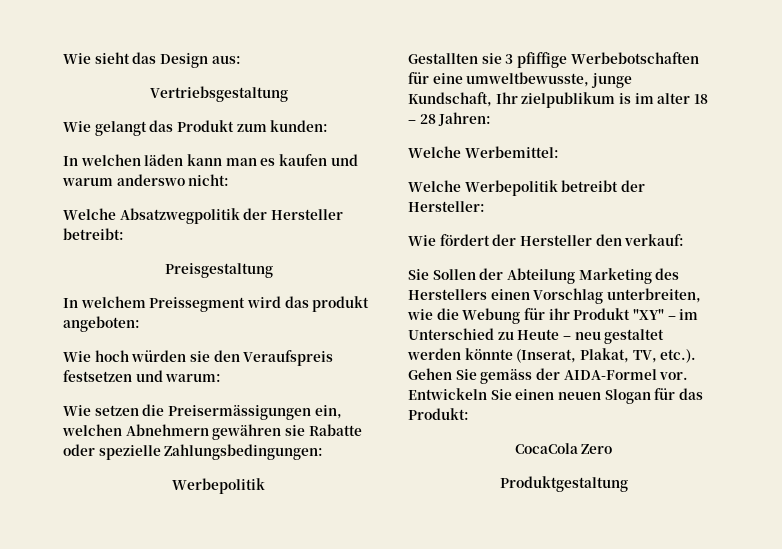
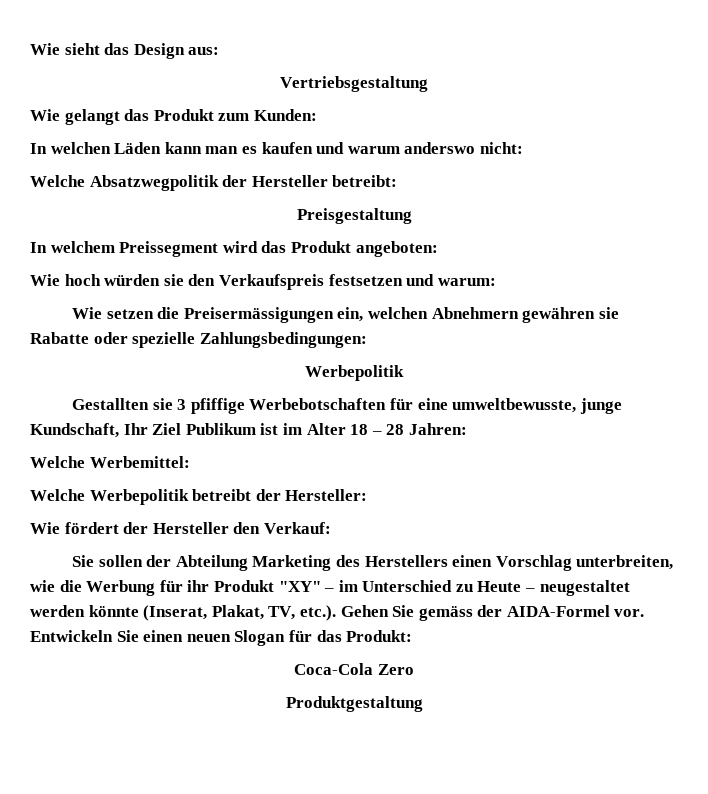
- Wie gelangt das Produkt zum kunden:
+ Wie gelangt das Produkt zum Kunden:
- In welchen läden kann man es kaufen und warum anderswo nicht:
+ In welchen Läden kann man es kaufen und warum anderswo nicht:
- In welchem Preissegment wird das produkt angeboten:
+ In welchem Preissegment wird das Produkt angeboten:
- Wie hoch würden sie den Veraufspreis festsetzen und warum:
+ Wie hoch würden sie den Verkaufspreis festsetzen und warum:
- Gestallten sie 3 pfiffige Werbebotschaften für eine umweltbewusste, junge Kundschaft, Ihr zielpublikum is im alter 18 – 28 Jahren:
+ Gestallten sie 3 pfiffige Werbebotschaften für eine umweltbewusste, junge Kundschaft, Ihr Ziel Publikum ist im Alter 18 – 28 Jahren:
- Wie fördert der Hersteller den verkauf:
- Sie Sollen der Abteilung Marketing des Herstellers einen Vorschlag unterbreiten, wie die Webung für ihr Produkt "XY" – im Unterschied zu Heute – neu gestaltet werden könnte (Inserat, Plakat, TV, etc.). Gehen Sie gemäss der AIDA-Formel vor.
+ Wie fördert der Hersteller den Verkauf:
+ Sie sollen der Abteilung Marketing des Herstellers einen Vorschlag unterbreiten, wie die Werbung für ihr Produkt "XY" – im Unterschied zu Heute – neugestaltet werden könnte (Inserat, Plakat, TV, etc.). Gehen Sie gemäss der AIDA-Formel vor.
- CocaCola Zero
+ Coca-Cola Zero

